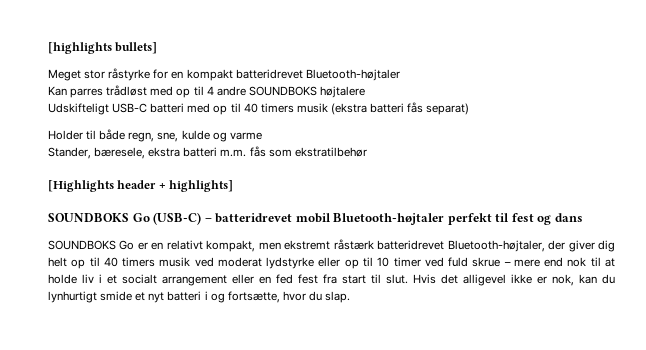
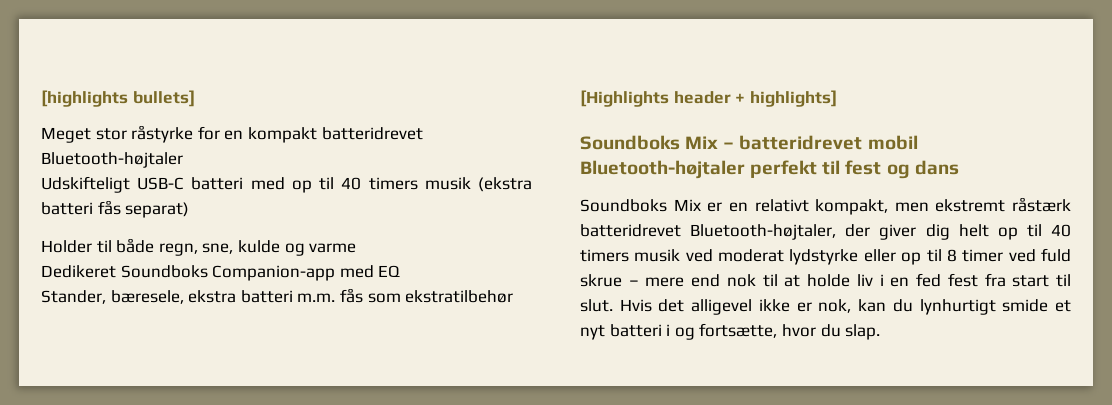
- Kan parres trådløst med op til 4 andre SOUNDBOKS højtalere
+ Dedikeret Soundboks Companion-app med EQ
- SOUNDBOKS Go (USB-C) – batteridrevet mobil Bluetooth-højtaler perfekt til fest og dans
+ Soundboks Mix – batteridrevet mobil Bluetooth-højtaler perfekt til fest og dans
- SOUNDBOKS Go er en relativt kompakt, men ekstremt råstærk batteridrevet Bluetooth-højtaler, der giver dig helt op til 40 timers musik ved moderat lydstyrke eller op til 10 timer ved fuld skrue – mere end nok til at holde liv i et socialt arrangement eller en fed fest fra start til slut.
+ Soundboks Mix er en relativt kompakt, men ekstremt råstærk batteridrevet Bluetooth-højtaler, der giver dig helt op til 40 timers musik ved moderat lydstyrke eller op til 8 timer ved fuld skrue – mere end nok til at holde liv i en fed fest fra start til slut.

